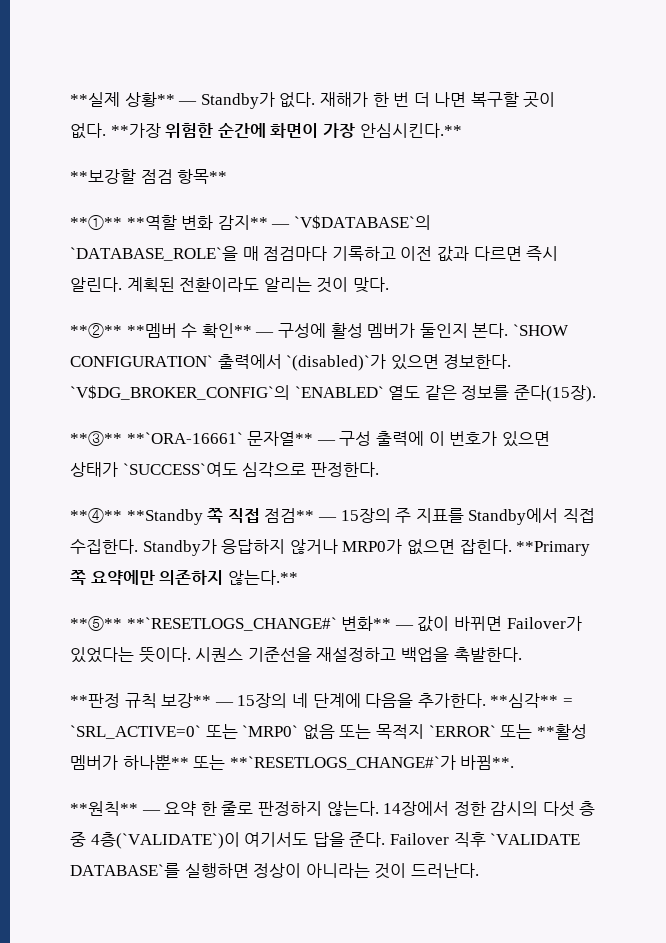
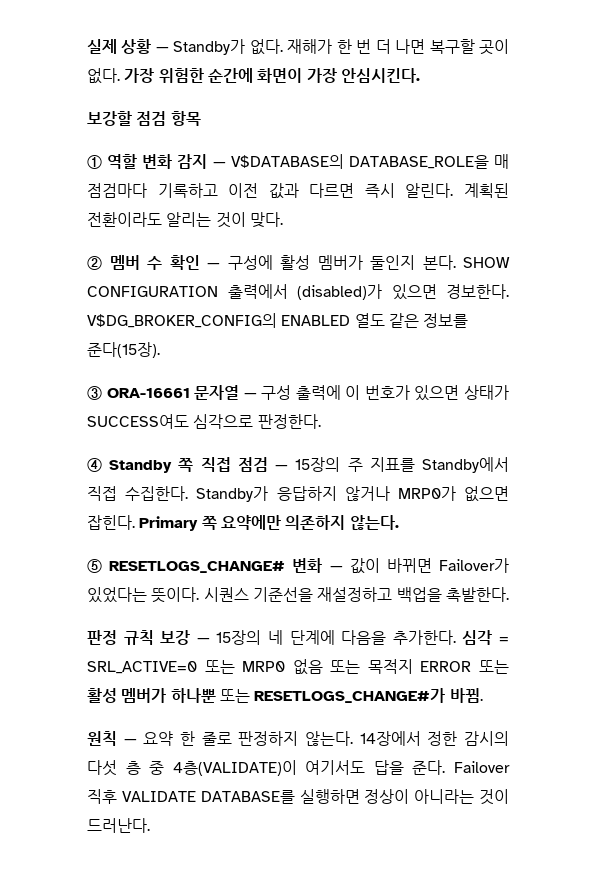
- **실제 상황** — Standby가 없다.
+ 실제 상황 — Standby가 없다.
- **가장 위험한 순간에 화면이 가장 안심시킨다.**
- **보강할 점검 항목**
- **①** **역할 변화 감지** — `V$DATABASE`의 `DATABASE_ROLE`을 매 점검마다 기록하고 이전 값과 다르면 즉시 알린다.
+ 가장 위험한 순간에 화면이 가장 안심시킨다.
+ 보강할 점검 항목
+ ① 역할 변화 감지 — V$DATABASE의 DATABASE_ROLE을 매 점검마다 기록하고 이전 값과 다르면 즉시 알린다.
- **②** **멤버 수 확인** — 구성에 활성 멤버가 둘인지 본다.
+ ② 멤버 수 확인 — 구성에 활성 멤버가 둘인지 본다.
- `SHOW CONFIGURATION` 출력에서 `(disabled)`가 있으면 경보한다. `V$DG_BROKER_CONFIG`의 `ENABLED` 열도 같은 정보를 준다(15장).
+ SHOW CONFIGURATION 출력에서 (disabled)가 있으면 경보한다. V$DG_BROKER_CONFIG의 ENABLED 열도 같은 정보를 준다(15장).
- **③** **`ORA-16661` 문자열** — 구성 출력에 이 번호가 있으면 상태가 `SUCCESS`여도 심각으로 판정한다.
+ ③ ORA-16661 문자열 — 구성 출력에 이 번호가 있으면 상태가 SUCCESS여도 심각으로 판정한다.
- **④** **Standby 쪽 직접 점검** — 15장의 주 지표를 Standby에서 직접 수집한다.
+ ④ Standby 쪽 직접 점검 — 15장의 주 지표를 Standby에서 직접 수집한다.
- **Primary 쪽 요약에만 의존하지 않는다.**
- **⑤** **`RESETLOGS_CHANGE#` 변화** — 값이 바뀌면 Failover가 있었다는 뜻이다.
+ Primary 쪽 요약에만 의존하지 않는다.
+ ⑤ RESETLOGS_CHANGE# 변화 — 값이 바뀌면 Failover가 있었다는 뜻이다.
- **판정 규칙 보강** — 15장의 네 단계에 다음을 추가한다.
+ 판정 규칙 보강 — 15장의 네 단계에 다음을 추가한다.
- **심각** = `SRL_ACTIVE=0` 또는 `MRP0` 없음 또는 목적지 `ERROR` 또는 **활성 멤버가 하나뿐** 또는 **`RESETLOGS_CHANGE#`가 바뀜**.
- **원칙** — 요약 한 줄로 판정하지 않는다.
+ 심각 = SRL_ACTIVE=0 또는 MRP0 없음 또는 목적지 ERROR 또는 활성 멤버가 하나뿐 또는 RESETLOGS_CHANGE#가 바뀜.
+ 원칙 — 요약 한 줄로 판정하지 않는다.
- 14장에서 정한 감시의 다섯 층 중 4층(`VALIDATE`)이 여기서도 답을 준다.
+ 14장에서 정한 감시의 다섯 층 중 4층(VALIDATE)이 여기서도 답을 준다.
- Failover 직후 `VALIDATE DATABASE`를 실행하면 정상이 아니라는 것이 드러난다.
+ Failover 직후 VALIDATE DATABASE를 실행하면 정상이 아니라는 것이 드러난다.

